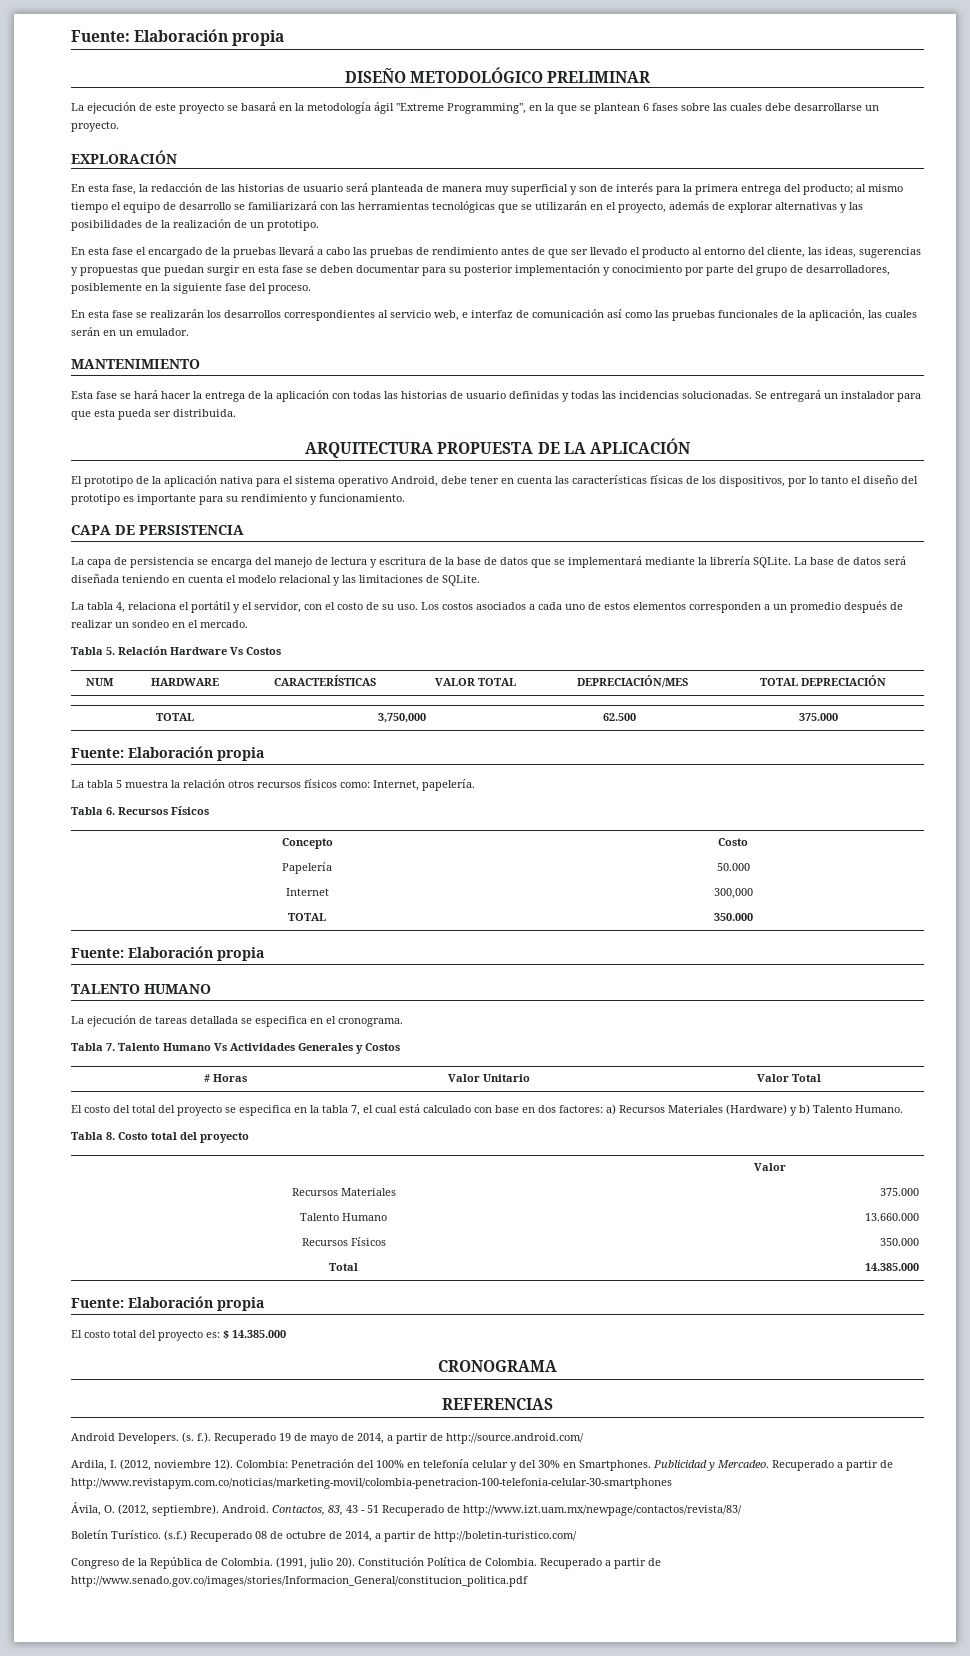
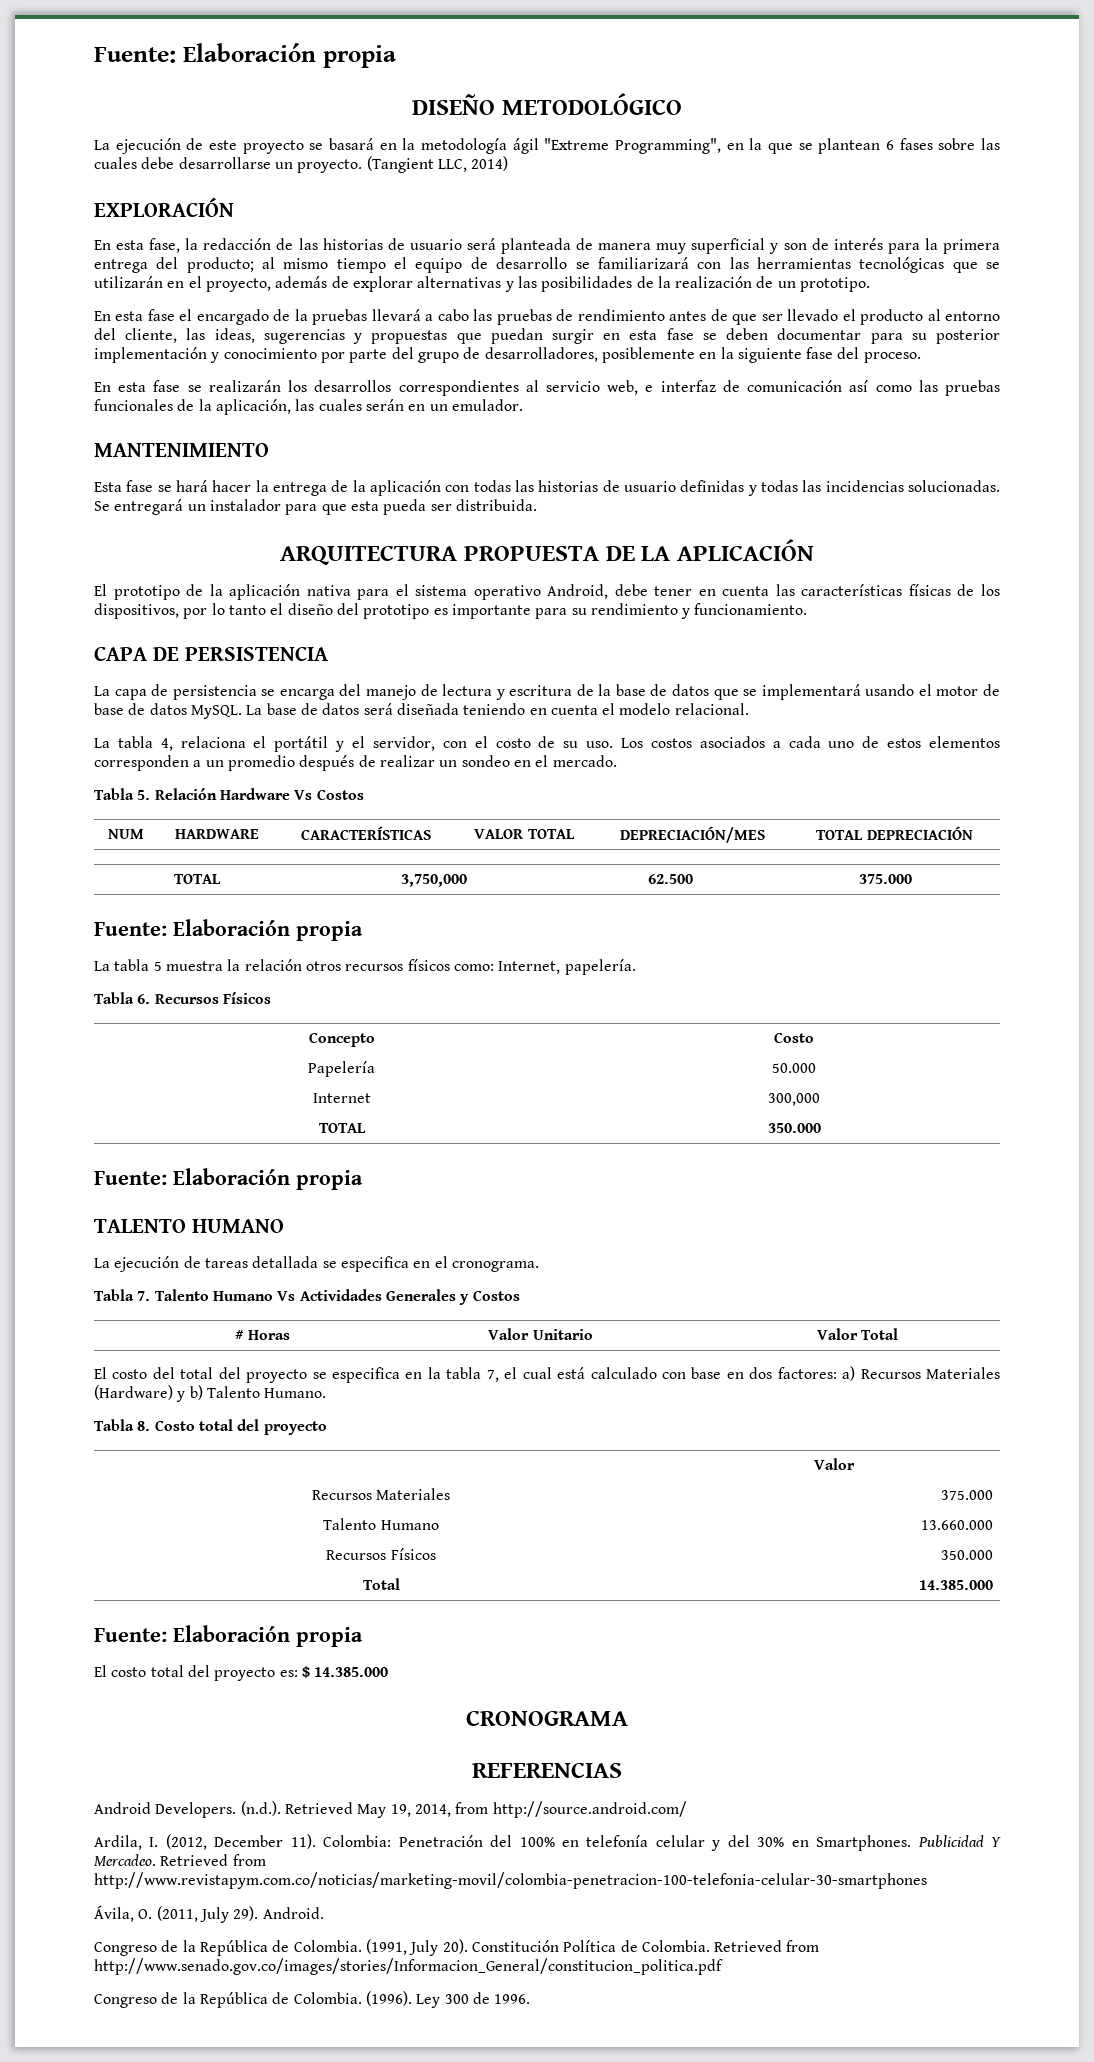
- DISEÑO METODOLÓGICO PRELIMINAR
+ DISEÑO METODOLÓGICO
+ (Tangient LLC, 2014)
- La capa de persistencia se encarga del manejo de lectura y escritura de la base de datos que se implementará mediante la librería SQLite.
+ La capa de persistencia se encarga del manejo de lectura y escritura de la base de datos que se implementará usando el motor de base de datos MySQL.
- La base de datos será diseñada teniendo en cuenta el modelo relacional y las limitaciones de SQLite.
+ La base de datos será diseñada teniendo en cuenta el modelo relacional.
- (s. f.). Recuperado 19 de mayo de 2014, a partir de http://source.android.com/
+ (n.d.). Retrieved May 19, 2014, from http://source.android.com/
- Ardila, I. (2012, noviembre 12).
+ Ardila, I. (2012, December 11).
- Publicidad y Mercadeo. Recuperado a partir de http://www.revistapym.com.co/noticias/marketing-movil/colombia-penetracion-100-telefonia-celular-30-smartphones
- Ávila, O. (2012, septiembre). Android. Contactos, 83, 43 - 51 Recuperado de http://www.izt.uam.mx/newpage/contactos/revista/83/
- Boletín Turístico. (s.f.) Recuperado 08 de octubre de 2014, a partir de http://boletin-turistico.com/
+ Publicidad Y Mercadeo. Retrieved from http://www.revistapym.com.co/noticias/marketing-movil/colombia-penetracion-100-telefonia-celular-30-smartphones
+ Ávila, O. (2011, July 29). Android.
- (1991, julio 20).
+ (1991, July 20).
- Recuperado a partir de http://www.senado.gov.co/images/stories/Informacion_General/constitucion_politica.pdf
+ Retrieved from http://www.senado.gov.co/images/stories/Informacion_General/constitucion_politica.pdf
+ Congreso de la República de Colombia. (1996). Ley 300 de 1996.

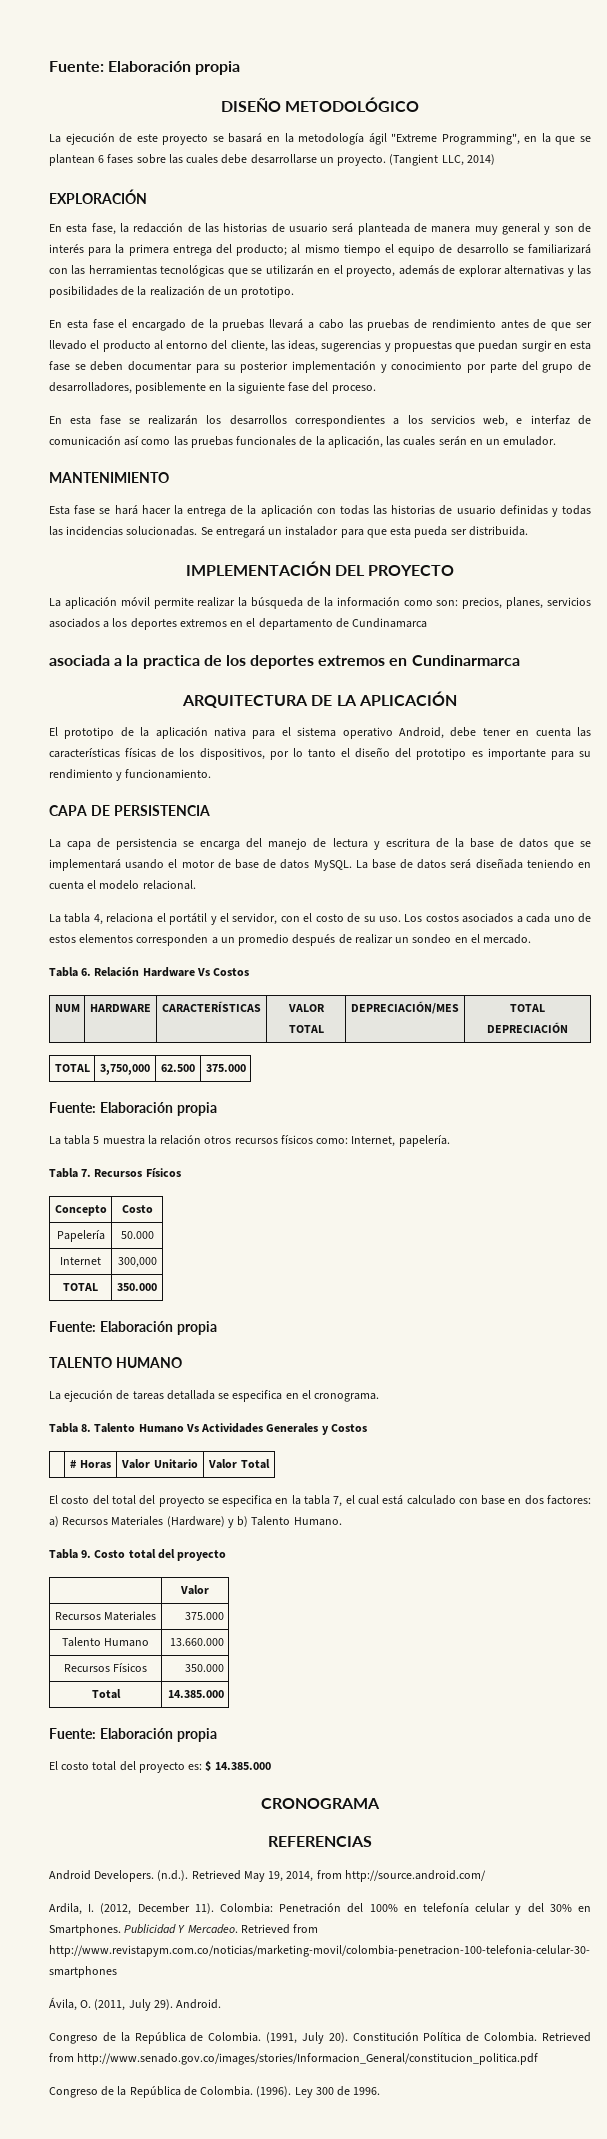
- En esta fase, la redacción de las historias de usuario será planteada de manera muy superficial y son de interés para la primera entrega del producto; al mismo tiempo el equipo de desarrollo se familiarizará con las herramientas tecnológicas que se utilizarán en el proyecto, además de explorar alternativas y las posibilidades de la realización de un prototipo.
+ En esta fase, la redacción de las historias de usuario será planteada de manera muy general y son de interés para la primera entrega del producto; al mismo tiempo el equipo de desarrollo se familiarizará con las herramientas tecnológicas que se utilizarán en el proyecto, además de explorar alternativas y las posibilidades de la realización de un prototipo.
- En esta fase se realizarán los desarrollos correspondientes al servicio web, e interfaz de comunicación así como las pruebas funcionales de la aplicación, las cuales serán en un emulador.
+ En esta fase se realizarán los desarrollos correspondientes a los servicios web, e interfaz de comunicación así como las pruebas funcionales de la aplicación, las cuales serán en un emulador.
+ IMPLEMENTACIÓN DEL PROYECTO
+ La aplicación móvil permite realizar la búsqueda de la información como son: precios, planes, servicios asociados a los deportes extremos en el departamento de Cundinamarca
+ asociada a la practica de los deportes extremos en Cundinarmarca
- ARQUITECTURA PROPUESTA DE LA APLICACIÓN
+ ARQUITECTURA DE LA APLICACIÓN
- Tabla 5. Relación Hardware Vs Costos
+ Tabla 6. Relación Hardware Vs Costos
- Tabla 6. Recursos Físicos
+ Tabla 7. Recursos Físicos
- Tabla 7. Talento Humano Vs Actividades Generales y Costos
+ Tabla 8. Talento Humano Vs Actividades Generales y Costos
- Tabla 8. Costo total del proyecto
+ Tabla 9. Costo total del proyecto

